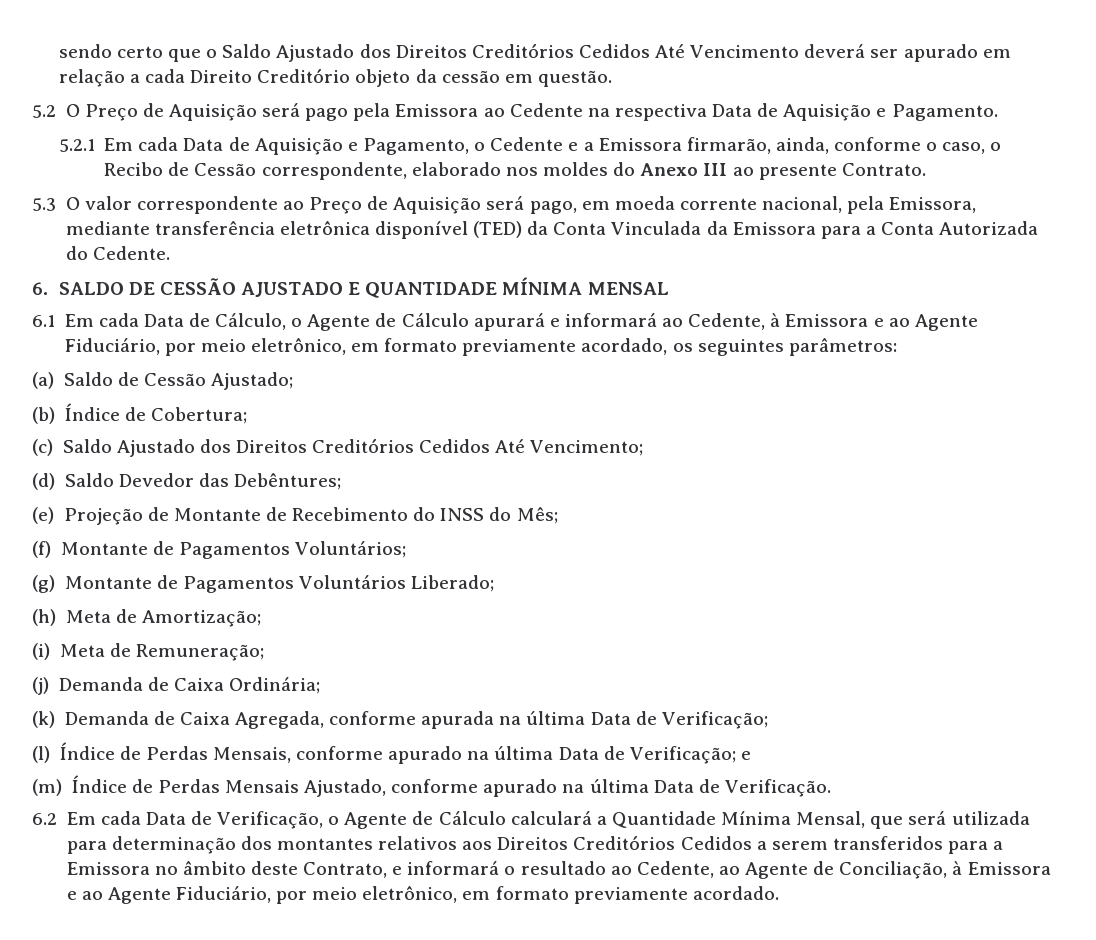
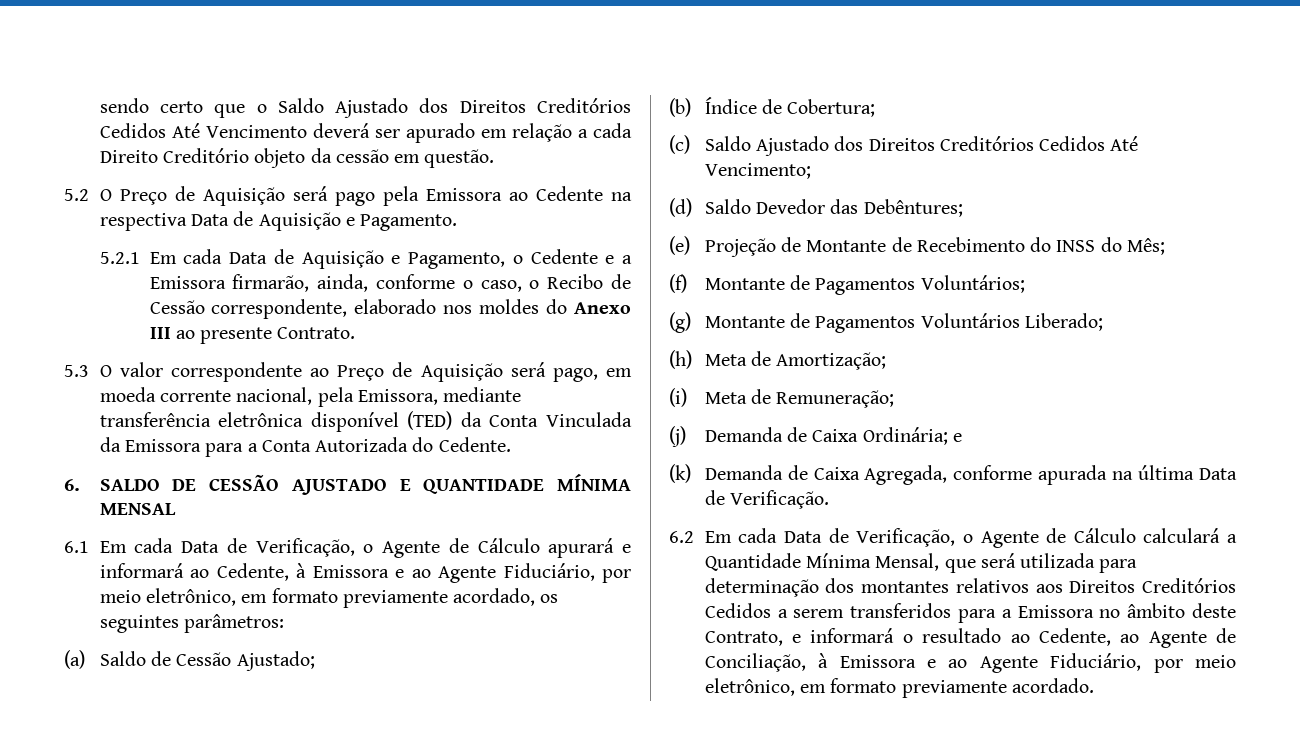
- 6.1 Em cada Data de Cálculo, o Agente de Cálculo apurará e informará ao Cedente, à Emissora e ao Agente Fiduciário, por meio eletrônico, em formato previamente acordado, os seguintes parâmetros:
+ 6.1 Em cada Data de Verificação, o Agente de Cálculo apurará e informará ao Cedente, à Emissora e ao Agente Fiduciário, por meio eletrônico, em formato previamente acordado, os seguintes parâmetros:
- (j) Demanda de Caixa Ordinária;
+ (j) Demanda de Caixa Ordinária; e
- (k) Demanda de Caixa Agregada, conforme apurada na última Data de Verificação;
- (l) Índice de Perdas Mensais, conforme apurado na última Data de Verificação; e
- (m) Índice de Perdas Mensais Ajustado, conforme apurado na última Data de Verificação.
+ (k) Demanda de Caixa Agregada, conforme apurada na última Data de Verificação.

